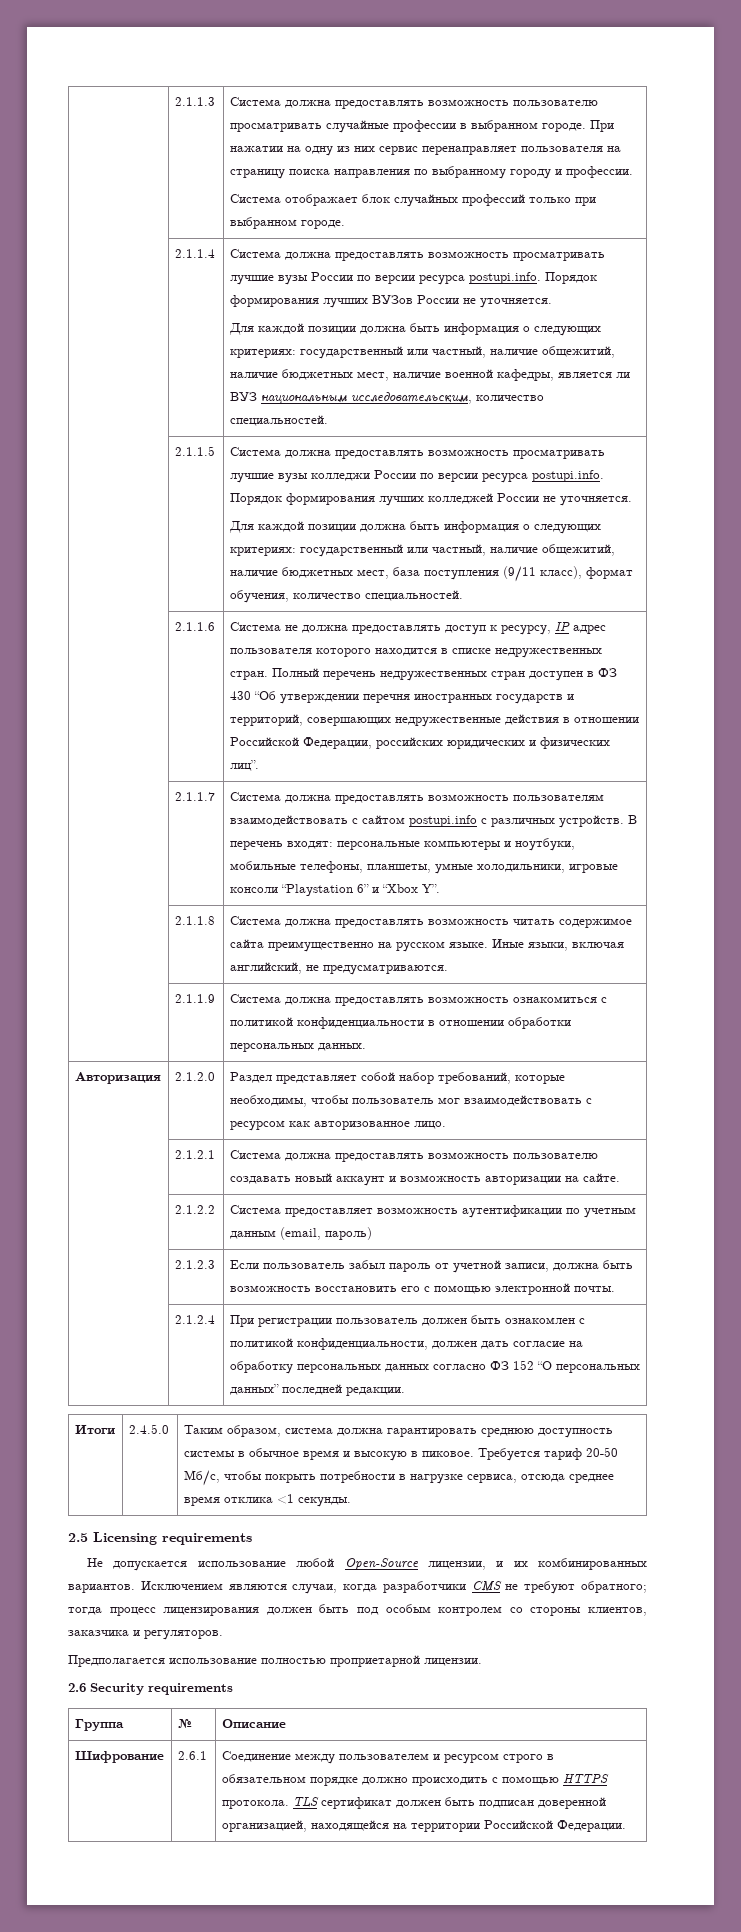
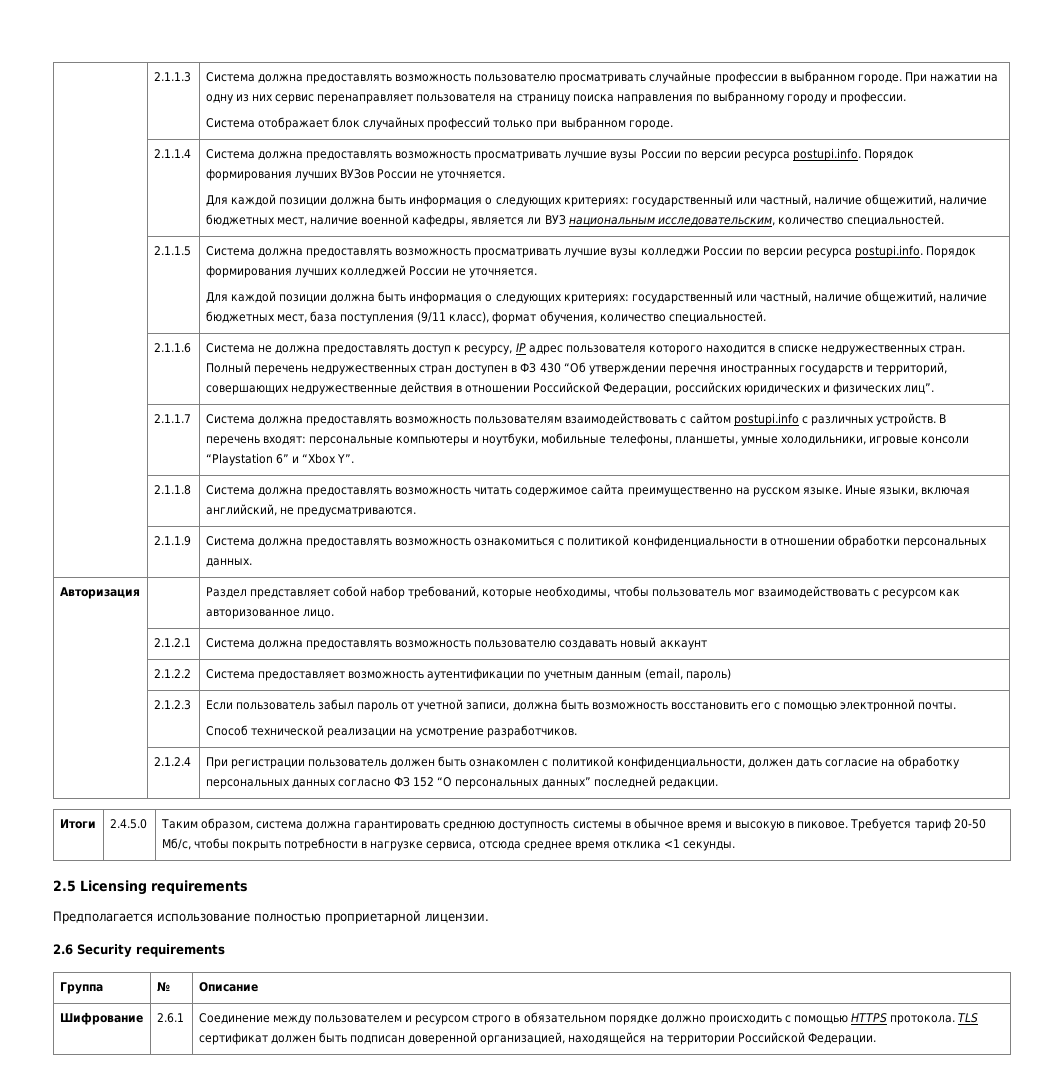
- Авторизация | 2.1.2.0 | Раздел представляет собой набор требований, которые необходимы, чтобы пользователь мог взаимодействовать с ресурсом как авторизованное лицо.
+ Авторизация | | Раздел представляет собой набор требований, которые необходимы, чтобы пользователь мог взаимодействовать с ресурсом как авторизованное лицо.
- | 2.1.2.1 | Система должна предоставлять возможность пользователю создавать новый аккаунт и возможность авторизации на сайте.
+ | 2.1.2.1 | Система должна предоставлять возможность пользователю создавать новый аккаунт
  | 2.1.2.3 | Если пользователь забыл пароль от учетной записи, должна быть возможность восстановить его с помощью электронной почты.
+ Способ технической реализации на усмотрение разработчиков.
- Не допускается использование любой Open-Source лицензии, и их комбинированных вариантов. Исключением являются случаи, когда разработчики CMS не требуют обратного; тогда процесс лицензирования должен быть под особым контролем со стороны клиентов, заказчика и регуляторов.

